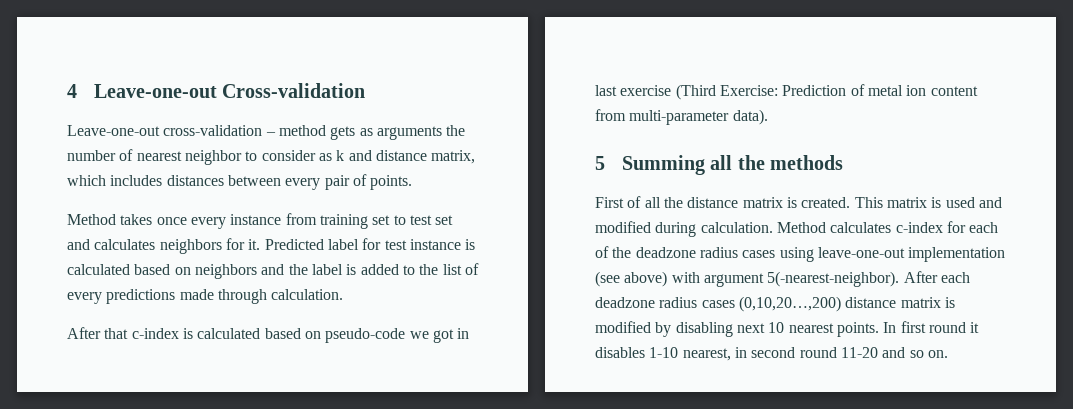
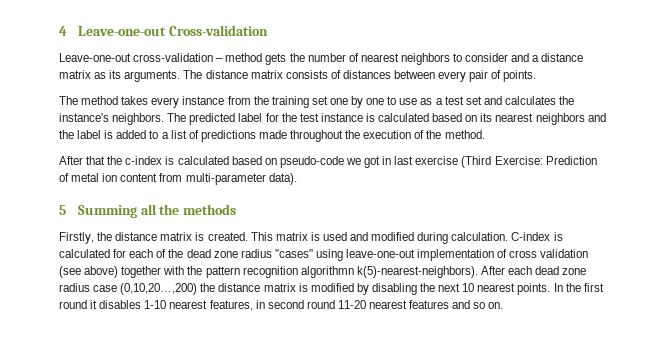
- Leave-one-out cross-validation – method gets as arguments the number of nearest neighbor to consider as k and distance matrix, which includes distances between every pair of points.
+ Leave-one-out cross-validation – method gets the number of nearest neighbors to consider and a distance matrix as its arguments. The distance matrix consists of distances between every pair of points.
- Method takes once every instance from training set to test set and calculates neighbors for it. Predicted label for test instance is calculated based on neighbors and the label is added to the list of every predictions made through calculation.
+ The method takes every instance from the training set one by one to use as a test set and calculates the instance's neighbors. The predicted label for the test instance is calculated based on its nearest neighbors and the label is added to a list of predictions made throughout the execution of the method.
- After that c-index is calculated based on pseudo-code we got in last exercise (Third Exercise: Prediction of metal ion content from multi-parameter data).
+ After that the c-index is calculated based on pseudo-code we got in last exercise (Third Exercise: Prediction of metal ion content from multi-parameter data).
- First of all the distance matrix is created.
+ Firstly, the distance matrix is created.
- Method calculates c-index for each of the deadzone radius cases using leave-one-out implementation (see above) with argument 5(-nearest-neighbor). After each deadzone radius cases (0,10,20…,200) distance matrix is modified by disabling next 10 nearest points.
+ C-index is calculated for each of the dead zone radius "cases" using leave-one-out implementation of cross validation (see above) together with the pattern recognition algorithmn k(5)-nearest-neighbors). After each dead zone radius case (0,10,20…,200) the distance matrix is modified by disabling the next 10 nearest points.
- In first round it disables 1-10 nearest, in second round 11-20 and so on.
+ In the first round it disables 1-10 nearest features, in second round 11-20 nearest features and so on.

